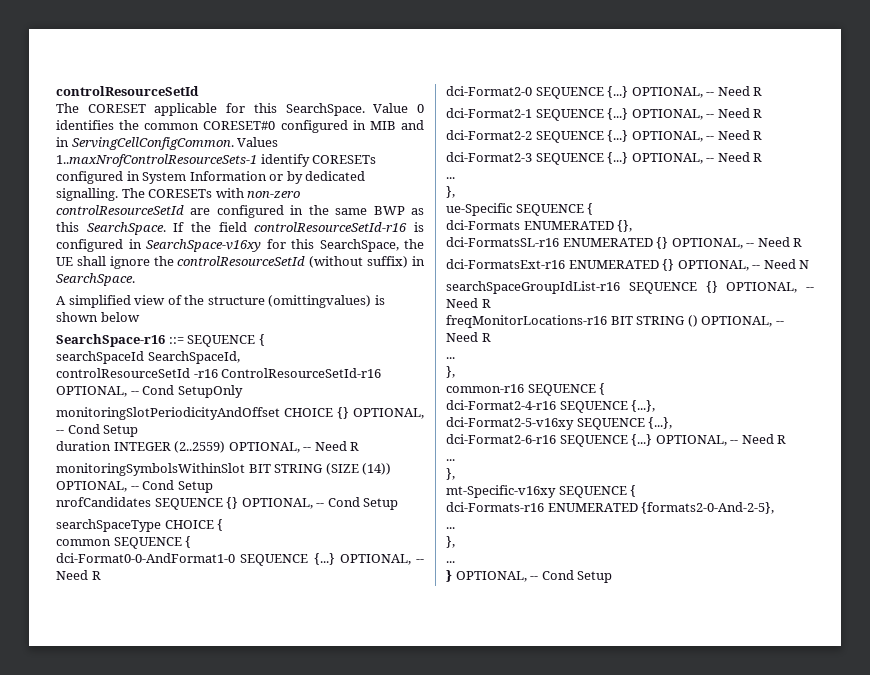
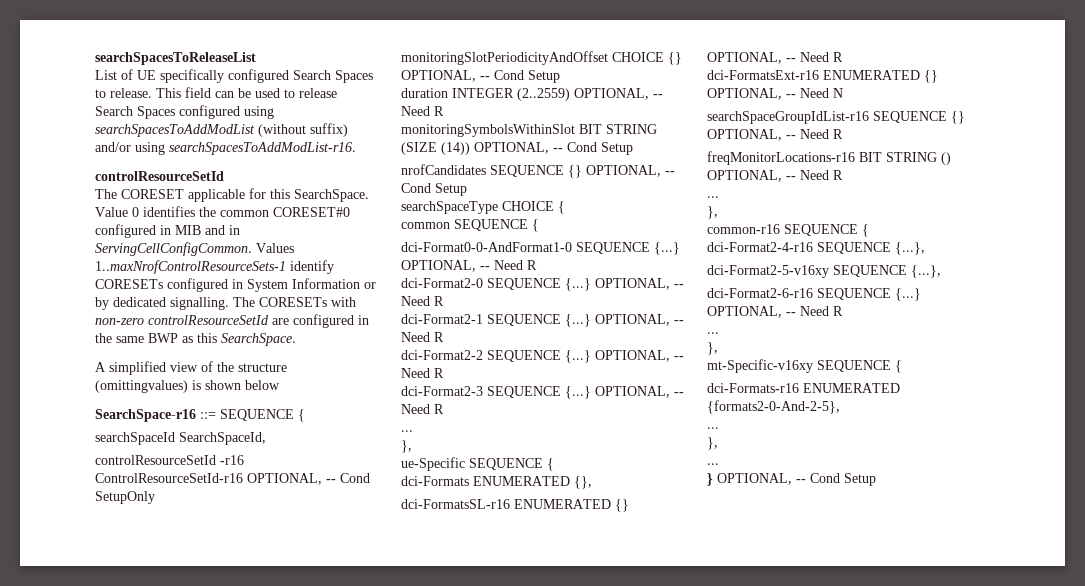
+ searchSpacesToReleaseList
+ List of UE specifically configured Search Spaces to release. This field can be used to release Search Spaces configured using searchSpacesToAddModList (without suffix) and/or using searchSpacesToAddModList-r16.
- If the field controlResourceSetId-r16 is configured in SearchSpace-v16xy for this SearchSpace, the UE shall ignore the controlResourceSetId (without suffix) in SearchSpace.

